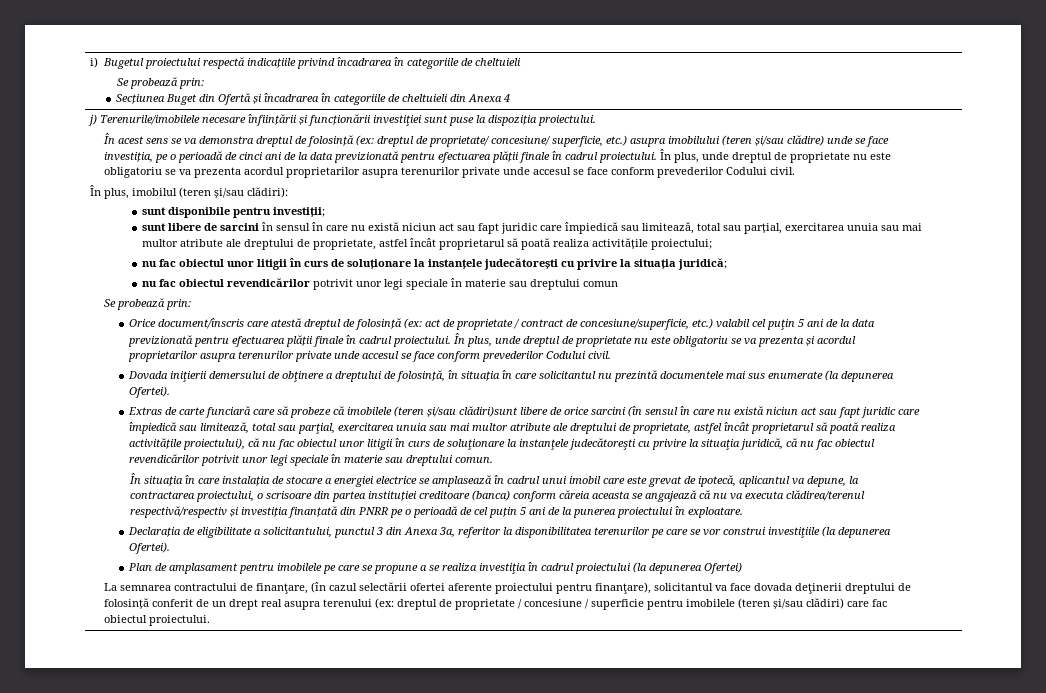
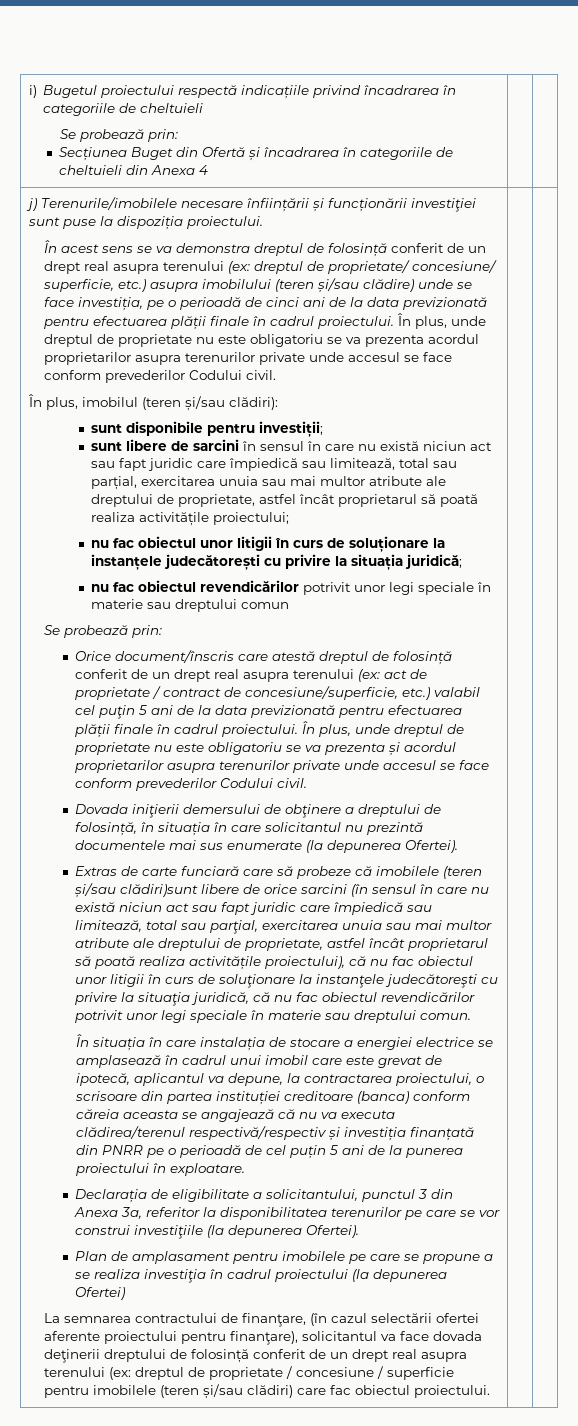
- În acest sens se va demonstra dreptul de folosință (ex: dreptul de proprietate/ concesiune/ superficie, etc.) asupra imobilului (teren și/sau clădire) unde se face investiția, pe o perioadă de cinci ani de la data previzionată pentru efectuarea plății finale în cadrul proiectului.
+ În acest sens se va demonstra dreptul de folosință conferit de un drept real asupra terenului (ex: dreptul de proprietate/ concesiune/ superficie, etc.) asupra imobilului (teren și/sau clădire) unde se face investiția, pe o perioadă de cinci ani de la data previzionată pentru efectuarea plății finale în cadrul proiectului.
- Orice document/înscris care atestă dreptul de folosință (ex: act de proprietate / contract de concesiune/superficie, etc.) valabil cel puţin 5 ani de la data previzionată pentru efectuarea plății finale în cadrul proiectului.
+ Orice document/înscris care atestă dreptul de folosință conferit de un drept real asupra terenului (ex: act de proprietate / contract de concesiune/superficie, etc.) valabil cel puţin 5 ani de la data previzionată pentru efectuarea plății finale în cadrul proiectului.

